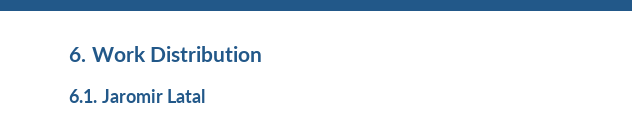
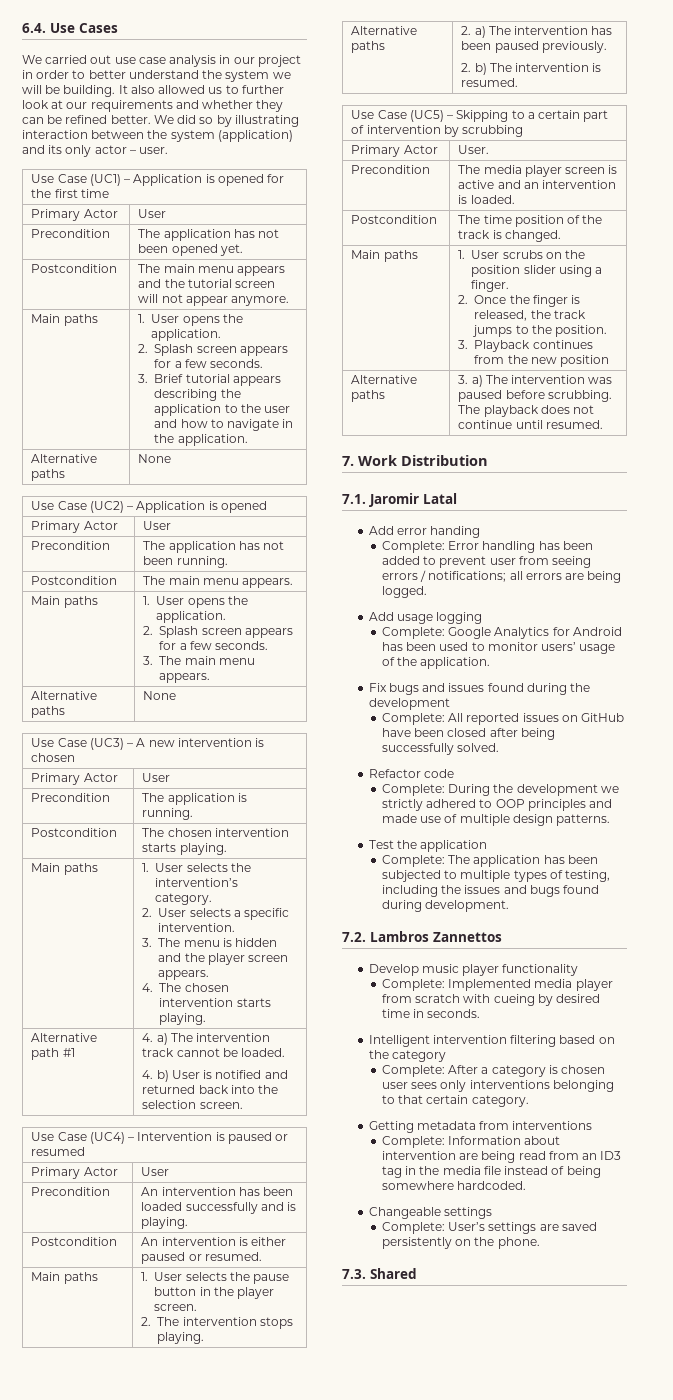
- 6. Work Distribution
+ 6.4. Use Cases
+ We carried out use case analysis in our project in order to better understand the system we will be building. It also allowed us to further look at our requirements and whether they can be refined better. We did so by illustrating interaction between the system (application) and its only actor – user.
+ Use Case (UC1) – Application is opened for the first time
+ Primary Actor | User
+ Precondition | The application has not been opened yet.
+ Postcondition | The main menu appears and the tutorial screen will not appear anymore.
+ Main paths | 1. User opens the application.
+ 2. Splash screen appears for a few seconds.
+ 3. Brief tutorial appears describing the application to the user and how to navigate in the application.
+ Alternative paths | None
+ Use Case (UC2) – Application is opened
+ Primary Actor | User
+ Precondition | The application has not been running.
+ Postcondition | The main menu appears.
+ Main paths | 1. User opens the application.
+ 2. Splash screen appears for a few seconds.
+ 3. The main menu appears.
+ Alternative paths | None
+ Use Case (UC3) – A new intervention is chosen
+ Primary Actor | User
+ Precondition | The application is running.
+ Postcondition | The chosen intervention starts playing.
+ Main paths | 1. User selects the intervention’s category.
+ 2. User selects a specific intervention.
+ 3. The menu is hidden and the player screen appears.
+ 4. The chosen intervention starts playing.
+ Alternative path #1 | 4. a) The intervention track cannot be loaded.
+ 4. b) User is notified and returned back into the selection screen.
+ Use Case (UC4) – Intervention is paused or resumed
+ Primary Actor | User
+ Precondition | An intervention has been loaded successfully and is playing.
+ Postcondition | An intervention is either paused or resumed.
+ Main paths | 1. User selects the pause button in the player screen.
+ 2. The intervention stops playing.
+ Alternative paths | 2. a) The intervention has been paused previously.
+ 2. b) The intervention is resumed.
+ Use Case (UC5) – Skipping to a certain part of intervention by scrubbing
+ Primary Actor | User.
+ Precondition | The media player screen is active and an intervention is loaded.
+ Postcondition | The time position of the track is changed.
+ Main paths | 1. User scrubs on the position slider using a finger.
+ 2. Once the finger is released, the track jumps to the position.
+ 3. Playback continues from the new position
+ Alternative paths | 3. a) The intervention was paused before scrubbing. The playback does not continue until resumed.
+ 7. Work Distribution
- 6.1. Jaromir Latal
+ 7.1. Jaromir Latal
+ Add error handing
+ Complete: Error handling has been added to prevent user from seeing errors / notifications; all errors are being logged.
+ Add usage logging
+ Complete: Google Analytics for Android has been used to monitor users’ usage of the application.
+ Fix bugs and issues found during the development
+ Complete: All reported issues on GitHub have been closed after being successfully solved.
+ Refactor code
+ Complete: During the development we strictly adhered to OOP principles and made use of multiple design patterns.
+ Test the application
+ Complete: The application has been subjected to multiple types of testing, including the issues and bugs found during development.
+ 7.2. Lambros Zannettos
+ Develop music player functionality
+ Complete: Implemented media player from scratch with cueing by desired time in seconds.
+ Intelligent intervention filtering based on the category
+ Complete: After a category is chosen user sees only interventions belonging to that certain category.
+ Getting metadata from interventions
+ Complete: Information about intervention are being read from an ID3 tag in the media file instead of being somewhere hardcoded.
+ Changeable settings
+ Complete: User’s settings are saved persistently on the phone.
+ 7.3. Shared

